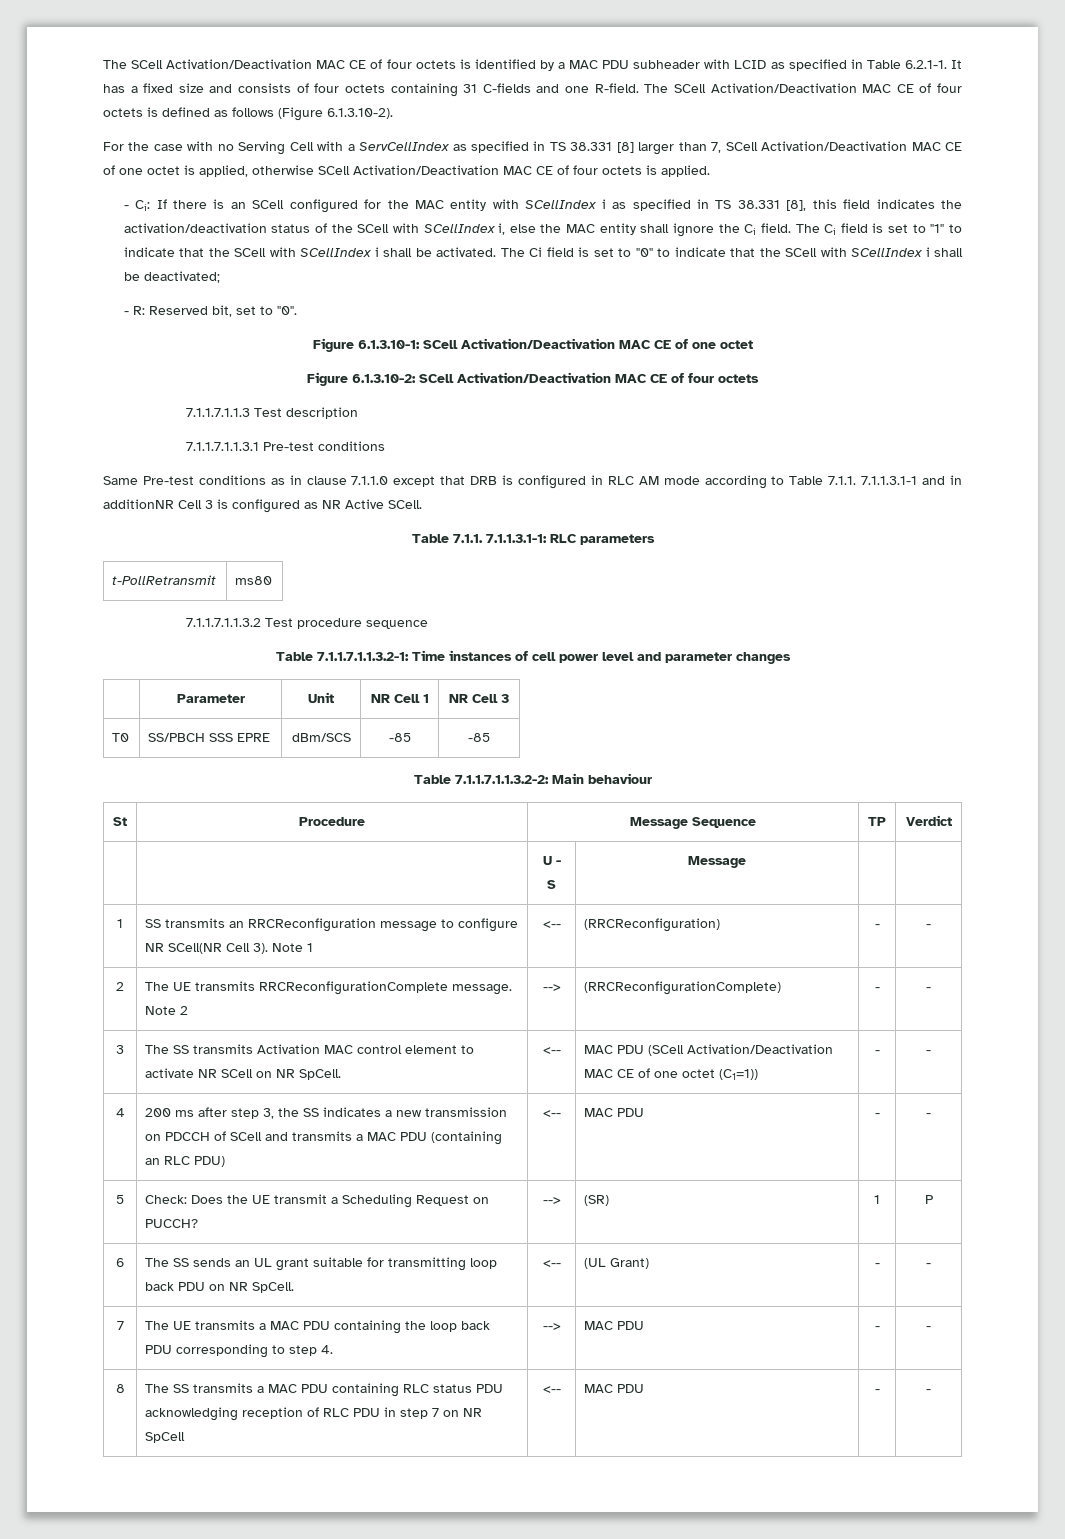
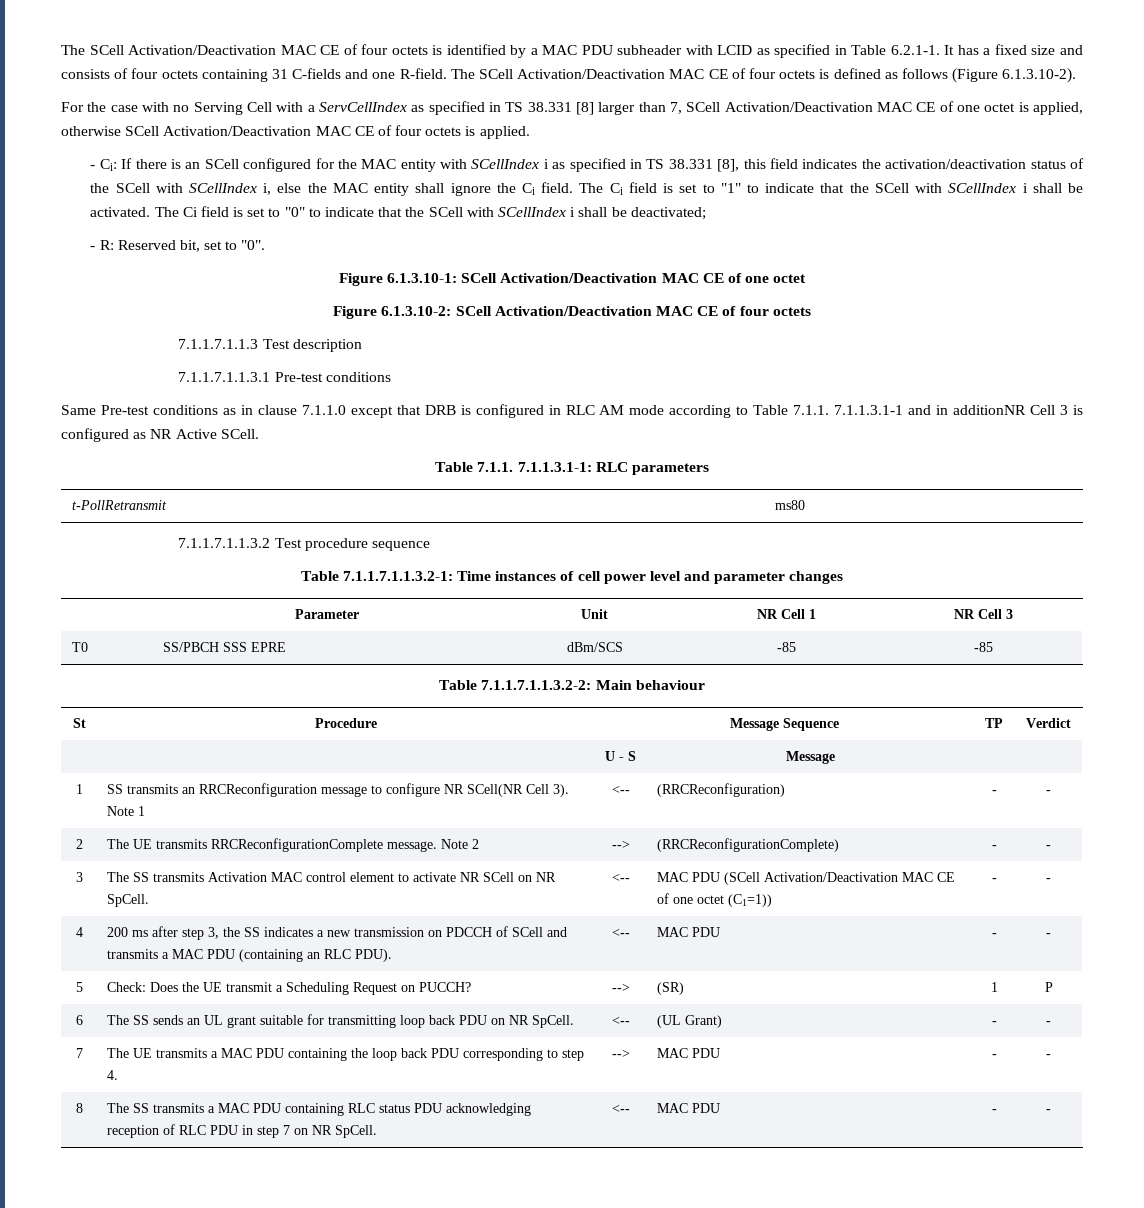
- 4 | 200 ms after step 3, the SS indicates a new transmission on PDCCH of SCell and transmits a MAC PDU (containing an RLC PDU) | <-- | MAC PDU | - | -
+ 4 | 200 ms after step 3, the SS indicates a new transmission on PDCCH of SCell and transmits a MAC PDU (containing an RLC PDU). | <-- | MAC PDU | - | -
- 8 | The SS transmits a MAC PDU containing RLC status PDU acknowledging reception of RLC PDU in step 7 on NR SpCell | <-- | MAC PDU | - | -
+ 8 | The SS transmits a MAC PDU containing RLC status PDU acknowledging reception of RLC PDU in step 7 on NR SpCell. | <-- | MAC PDU | - | -

